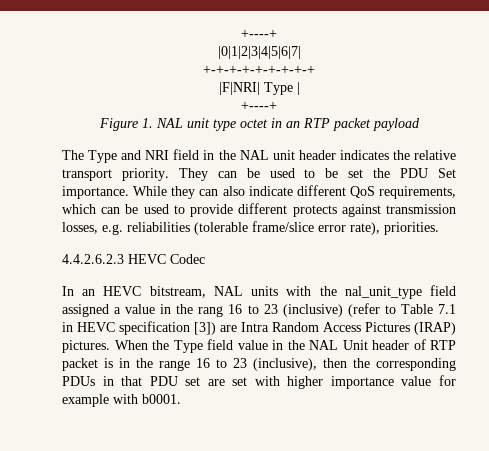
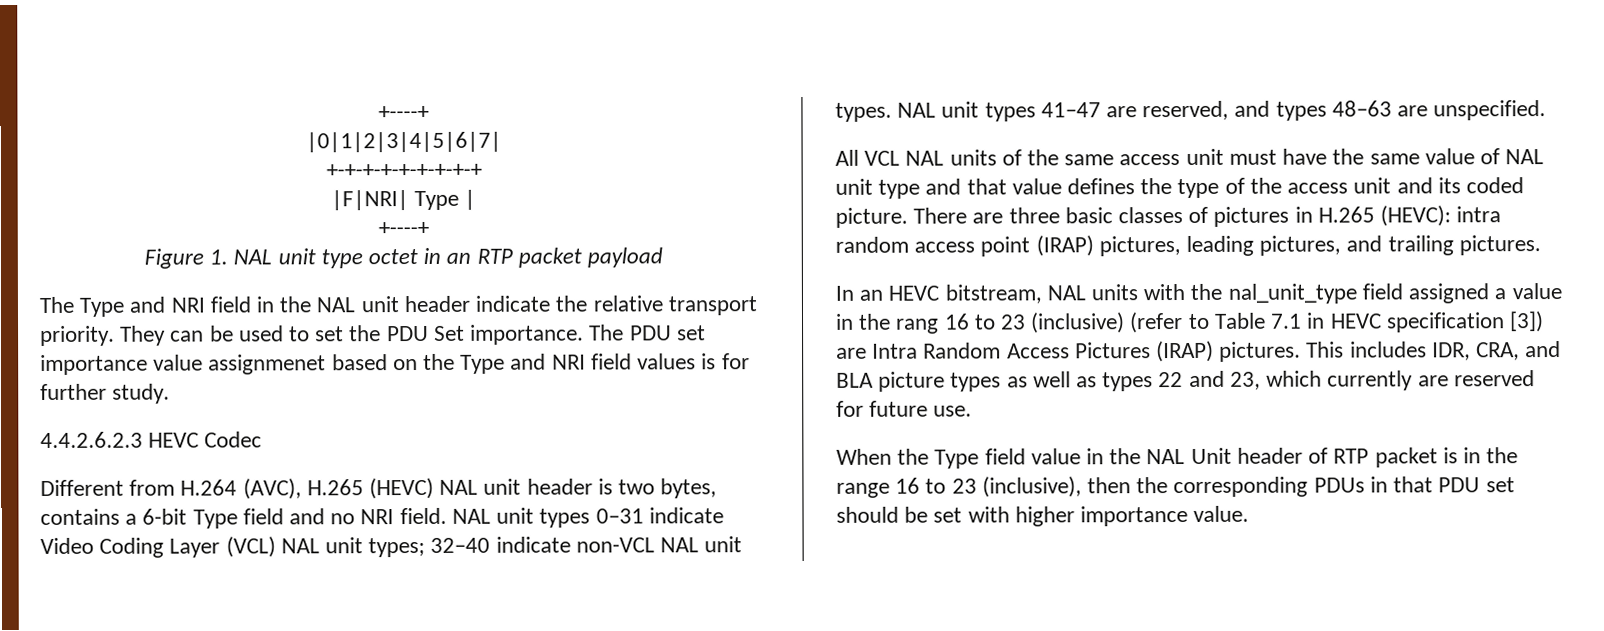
- The Type and NRI field in the NAL unit header indicates the relative transport priority.
+ The Type and NRI field in the NAL unit header indicate the relative transport priority.
- They can be used to be set the PDU Set importance.
+ They can be used to set the PDU Set importance.
- While they can also indicate different QoS requirements, which can be used to provide different protects against transmission losses, e.g. reliabilities (tolerable frame/slice error rate), priorities.
+ The PDU set importance value assignmenet based on the Type and NRI field values is for further study.
  4.4.2.6.2.3 HEVC Codec
+ Different from H.264 (AVC), H.265 (HEVC) NAL unit header is two bytes, contains a 6-bit Type field and no NRI field. NAL unit types 0–31 indicate Video Coding Layer (VCL) NAL unit types; 32–40 indicate non-VCL NAL unit types. NAL unit types 41–47 are reserved, and types 48–63 are unspecified.
+ All VCL NAL units of the same access unit must have the same value of NAL unit type and that value defines the type of the access unit and its coded picture. There are three basic classes of pictures in H.265 (HEVC): intra random access point (IRAP) pictures, leading pictures, and trailing pictures.
- In an HEVC bitstream, NAL units with the nal_unit_type field assigned a value in the rang 16 to 23 (inclusive) (refer to Table 7.1 in HEVC specification [3]) are Intra Random Access Pictures (IRAP) pictures. When the Type field value in the NAL Unit header of RTP packet is in the range 16 to 23 (inclusive), then the corresponding PDUs in that PDU set are set with higher importance value for example with b0001.
+ In an HEVC bitstream, NAL units with the nal_unit_type field assigned a value in the rang 16 to 23 (inclusive) (refer to Table 7.1 in HEVC specification [3]) are Intra Random Access Pictures (IRAP) pictures. This includes IDR, CRA, and BLA picture types as well as types 22 and 23, which currently are reserved for future use.
+ When the Type field value in the NAL Unit header of RTP packet is in the range 16 to 23 (inclusive), then the corresponding PDUs in that PDU set should be set with higher importance value.

